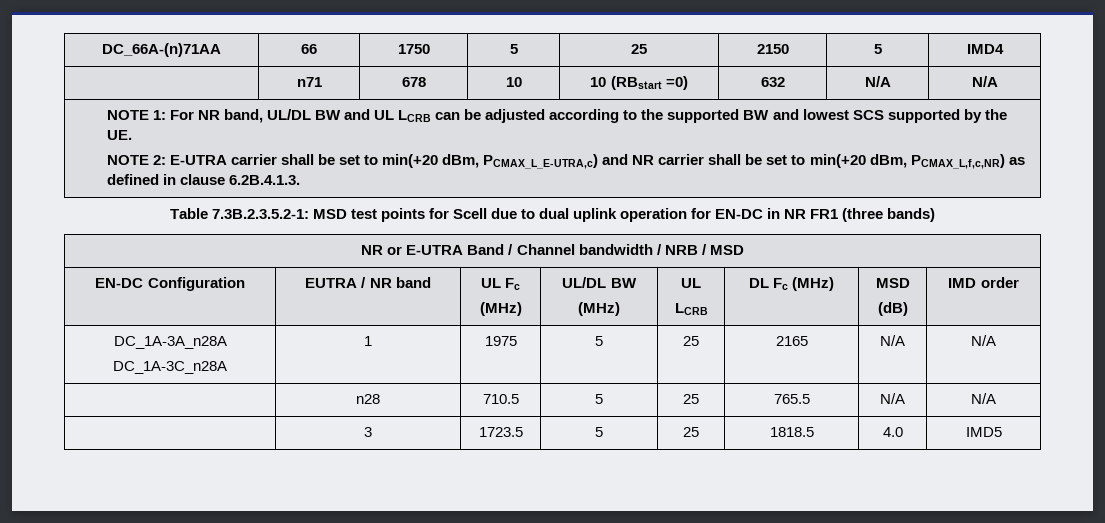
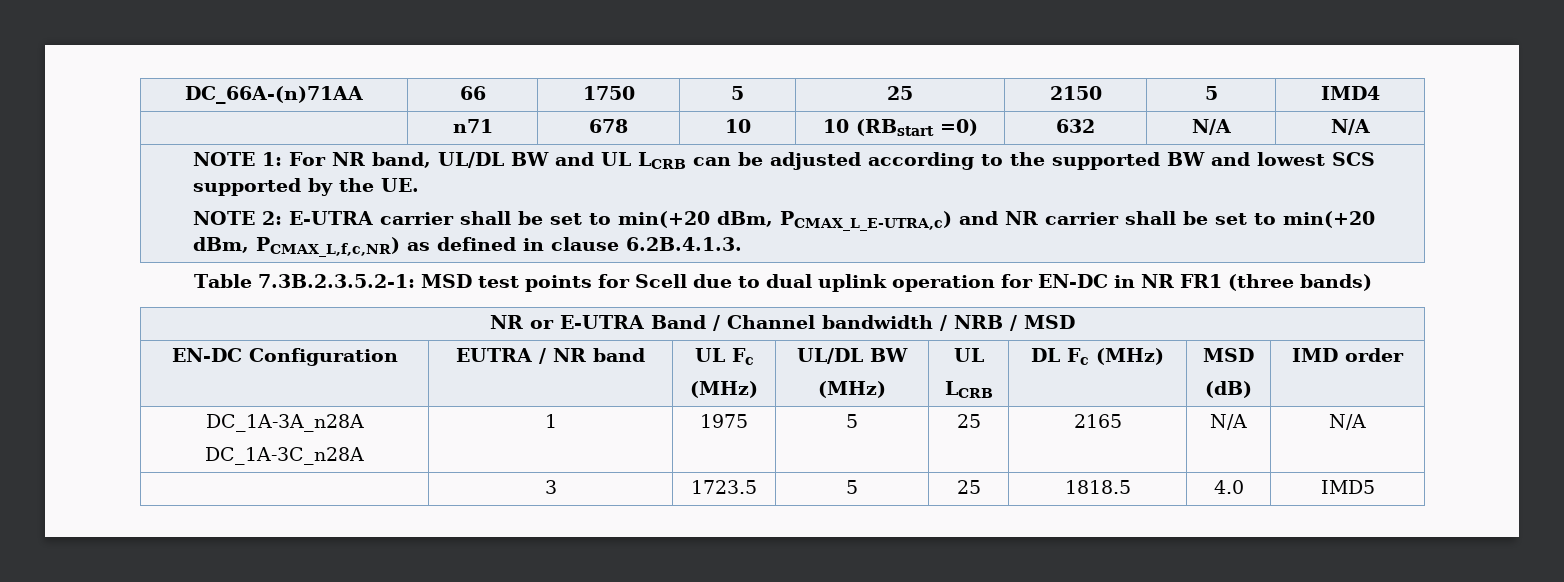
- | n28 | 710.5 | 5 | 25 | 765.5 | N/A | N/A

